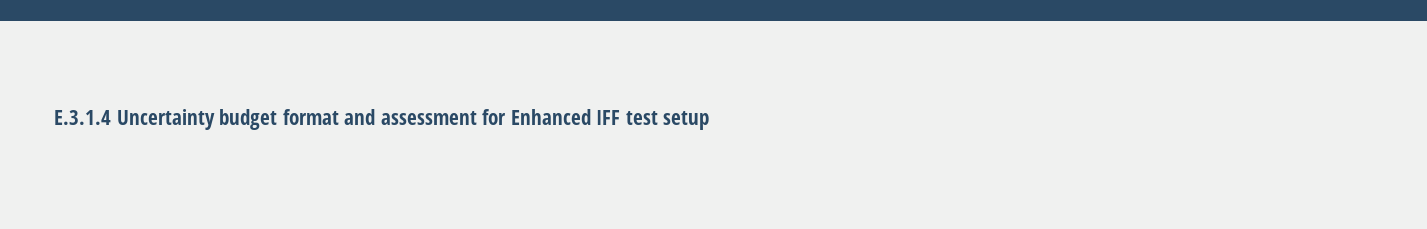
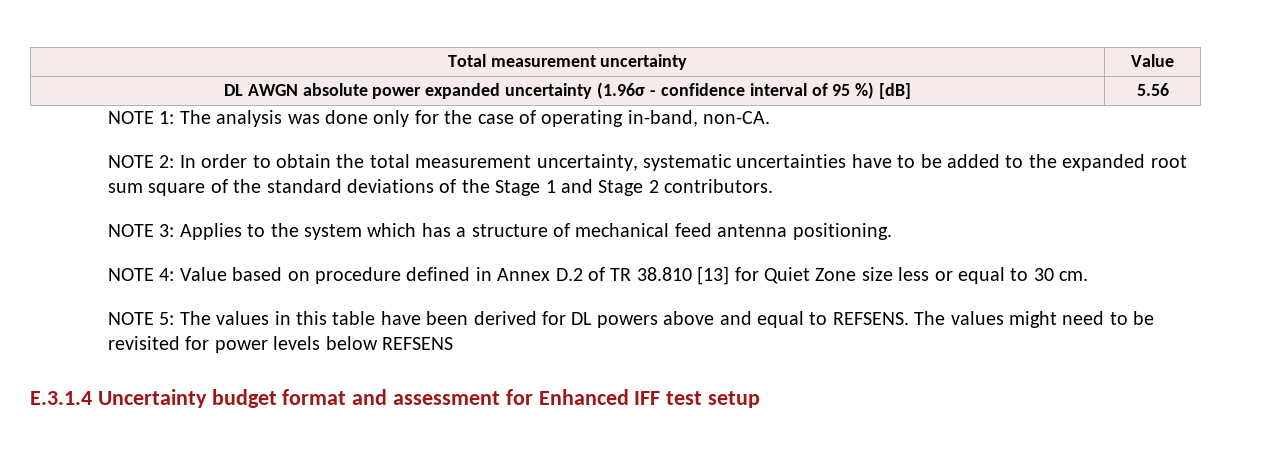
+ Total measurement uncertainty | Value
+ DL AWGN absolute power expanded uncertainty (1.96σ - confidence interval of 95 %) [dB] | 5.56
+ NOTE 1: The analysis was done only for the case of operating in-band, non-CA.
+ NOTE 2: In order to obtain the total measurement uncertainty, systematic uncertainties have to be added to the expanded root sum square of the standard deviations of the Stage 1 and Stage 2 contributors.
+ NOTE 3: Applies to the system which has a structure of mechanical feed antenna positioning.
+ NOTE 4: Value based on procedure defined in Annex D.2 of TR 38.810 [13] for Quiet Zone size less or equal to 30 cm.
+ NOTE 5: The values in this table have been derived for DL powers above and equal to REFSENS. The values might need to be revisited for power levels below REFSENS

